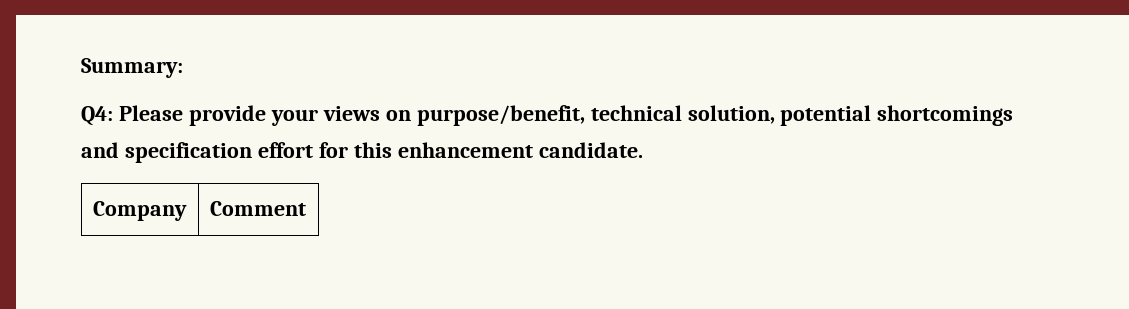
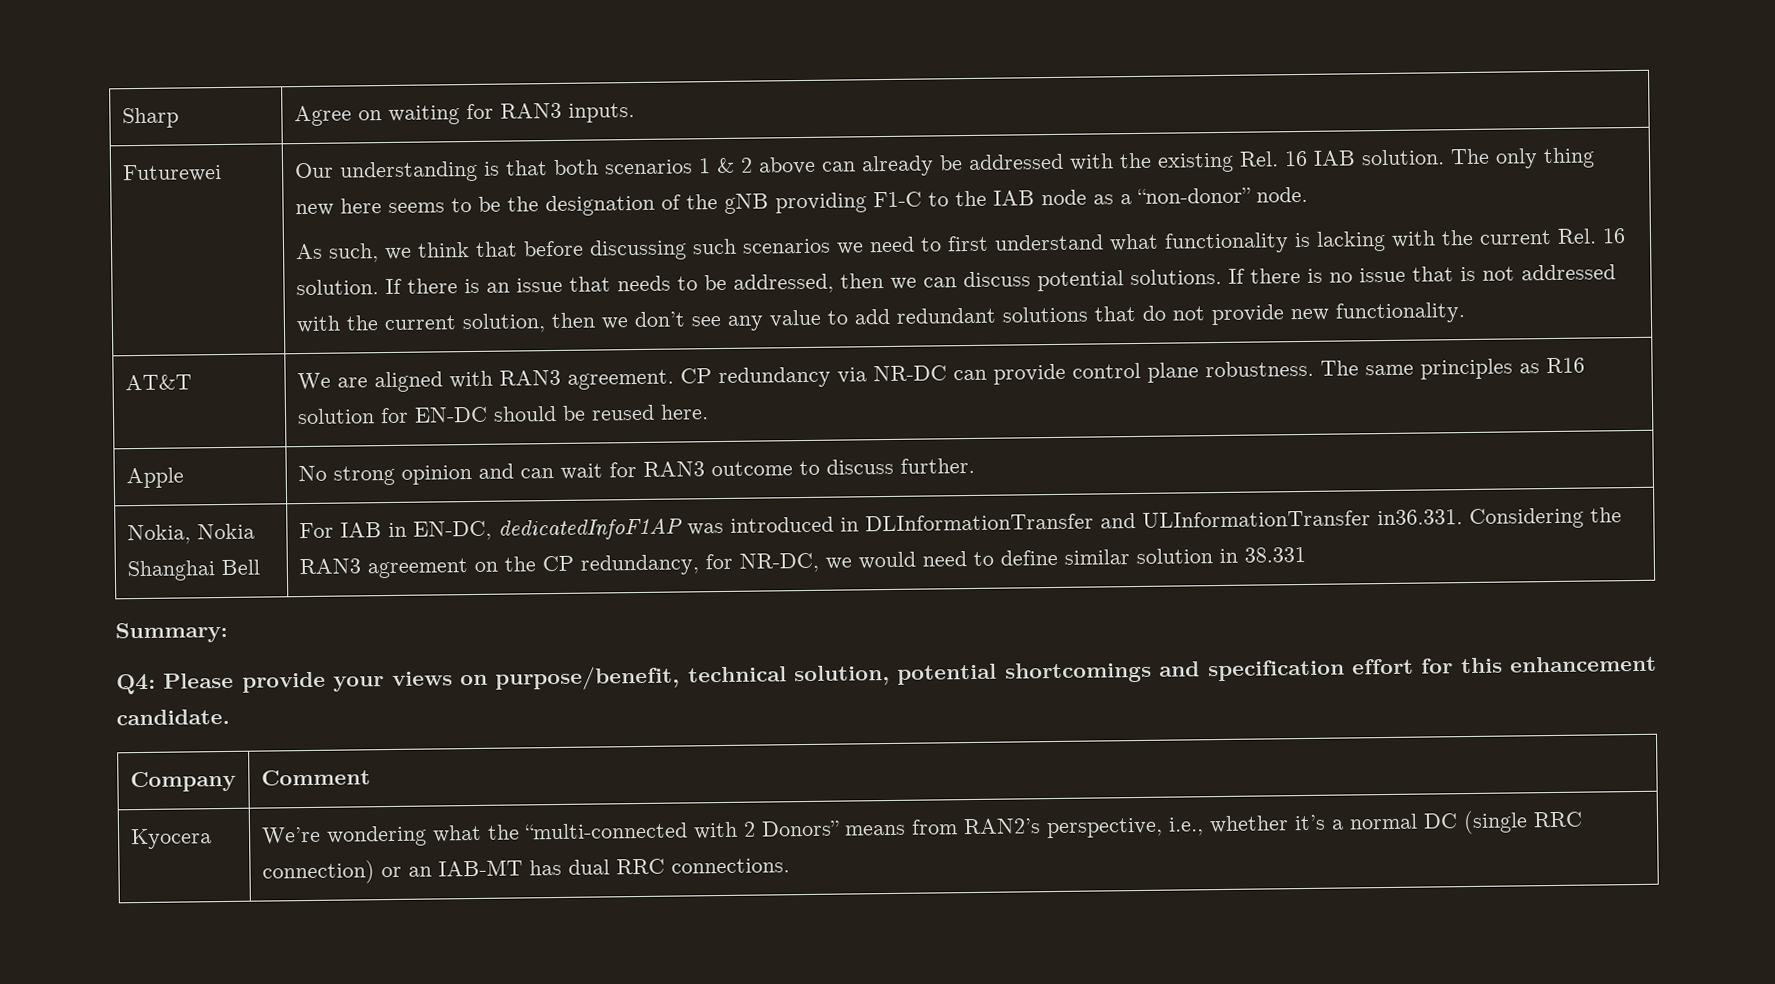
+ Sharp | Agree on waiting for RAN3 inputs.
+ Futurewei | Our understanding is that both scenarios 1 & 2 above can already be addressed with the existing Rel. 16 IAB solution. The only thing new here seems to be the designation of the gNB providing F1-C to the IAB node as a “non-donor” node.
+ As such, we think that before discussing such scenarios we need to first understand what functionality is lacking with the current Rel. 16 solution. If there is an issue that needs to be addressed, then we can discuss potential solutions. If there is no issue that is not addressed with the current solution, then we don’t see any value to add redundant solutions that do not provide new functionality.
+ AT&T | We are aligned with RAN3 agreement. CP redundancy via NR-DC can provide control plane robustness. The same principles as R16 solution for EN-DC should be reused here.
+ Apple | No strong opinion and can wait for RAN3 outcome to discuss further.
+ Nokia, Nokia Shanghai Bell | For IAB in EN-DC, dedicatedInfoF1AP was introduced in DLInformationTransfer and ULInformationTransfer in36.331. Considering the RAN3 agreement on the CP redundancy, for NR-DC, we would need to define similar solution in 38.331
+ Kyocera | We’re wondering what the “multi-connected with 2 Donors” means from RAN2’s perspective, i.e., whether it’s a normal DC (single RRC connection) or an IAB-MT has dual RRC connections.

